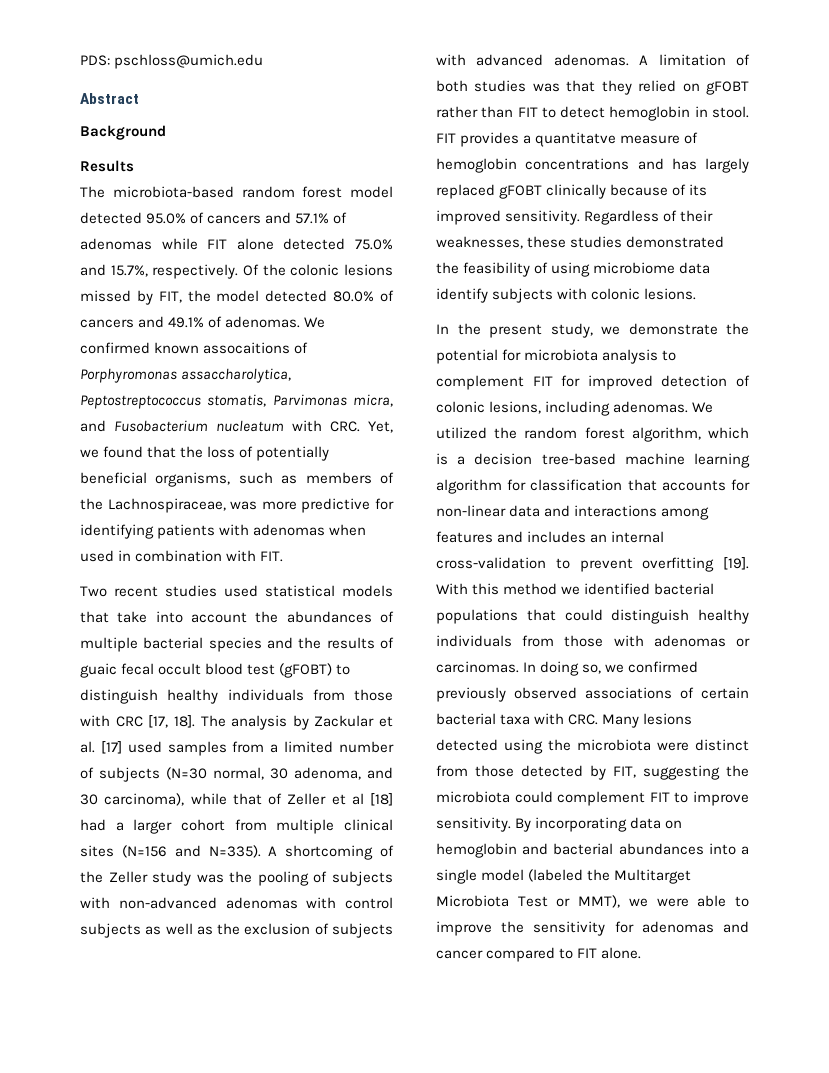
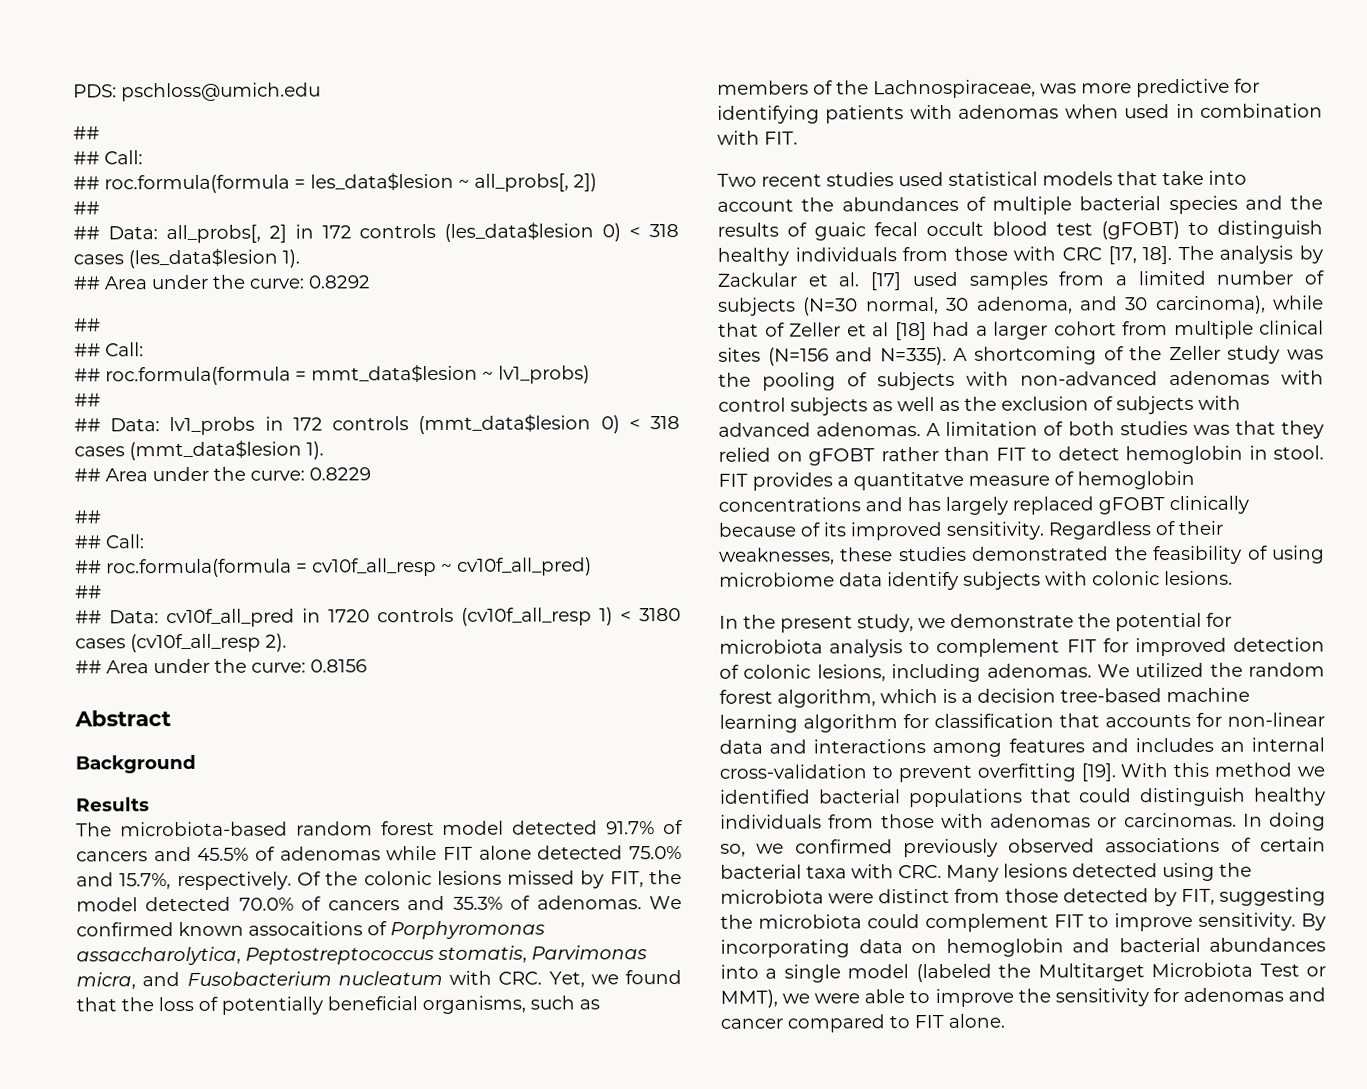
  PDS: pschloss@umich.edu
+ ##
+ ## Call:
+ ## roc.formula(formula = les_data$lesion ~ all_probs[, 2])
+ ##
+ ## Data: all_probs[, 2] in 172 controls (les_data$lesion 0) < 318 cases (les_data$lesion 1).
+ ## Area under the curve: 0.8292
+ ##
+ ## Call:
+ ## roc.formula(formula = mmt_data$lesion ~ lv1_probs)
+ ##
+ ## Data: lv1_probs in 172 controls (mmt_data$lesion 0) < 318 cases (mmt_data$lesion 1).
+ ## Area under the curve: 0.8229
+ ##
+ ## Call:
+ ## roc.formula(formula = cv10f_all_resp ~ cv10f_all_pred)
+ ##
+ ## Data: cv10f_all_pred in 1720 controls (cv10f_all_resp 1) < 3180 cases (cv10f_all_resp 2).
+ ## Area under the curve: 0.8156
- The microbiota-based random forest model detected 95.0% of cancers and 57.1% of adenomas while FIT alone detected 75.0% and 15.7%, respectively.
+ The microbiota-based random forest model detected 91.7% of cancers and 45.5% of adenomas while FIT alone detected 75.0% and 15.7%, respectively.
- Of the colonic lesions missed by FIT, the model detected 80.0% of cancers and 49.1% of adenomas.
+ Of the colonic lesions missed by FIT, the model detected 70.0% of cancers and 35.3% of adenomas.

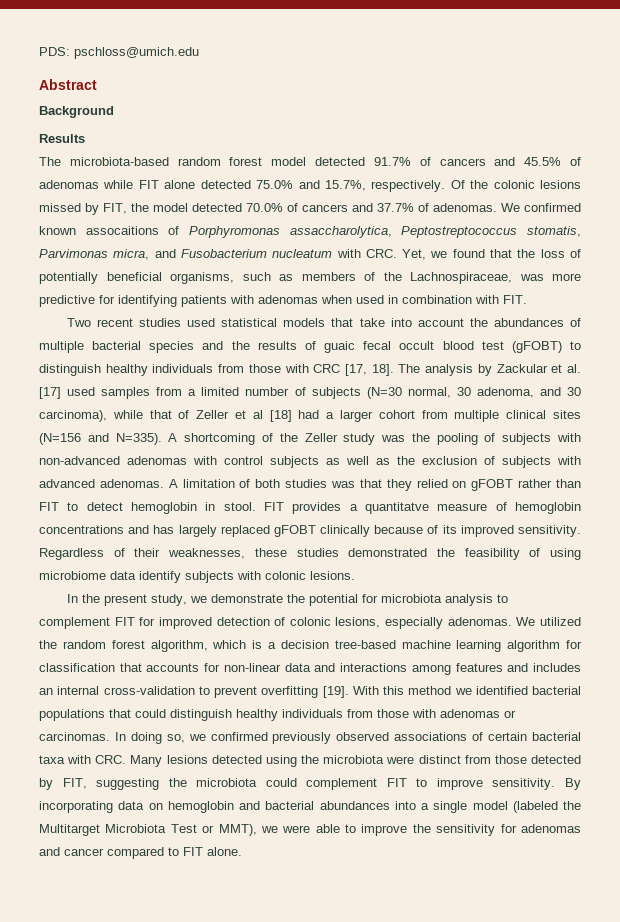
  PDS: pschloss@umich.edu
- ##
- ## Call:
- ## roc.formula(formula = les_data$lesion ~ all_probs[, 2])
- ##
- ## Data: all_probs[, 2] in 172 controls (les_data$lesion 0) < 318 cases (les_data$lesion 1).
- ## Area under the curve: 0.8292
- ##
- ## Call:
- ## roc.formula(formula = mmt_data$lesion ~ lv1_probs)
- ##
- ## Data: lv1_probs in 172 controls (mmt_data$lesion 0) < 318 cases (mmt_data$lesion 1).
- ## Area under the curve: 0.8229
- ##
- ## Call:
- ## roc.formula(formula = cv10f_all_resp ~ cv10f_all_pred)
- ##
- ## Data: cv10f_all_pred in 1720 controls (cv10f_all_resp 1) < 3180 cases (cv10f_all_resp 2).
- ## Area under the curve: 0.8156
- Of the colonic lesions missed by FIT, the model detected 70.0% of cancers and 35.3% of adenomas.
+ Of the colonic lesions missed by FIT, the model detected 70.0% of cancers and 37.7% of adenomas.
- In the present study, we demonstrate the potential for microbiota analysis to complement FIT for improved detection of colonic lesions, including adenomas.
+ In the present study, we demonstrate the potential for microbiota analysis to complement FIT for improved detection of colonic lesions, especially adenomas.

